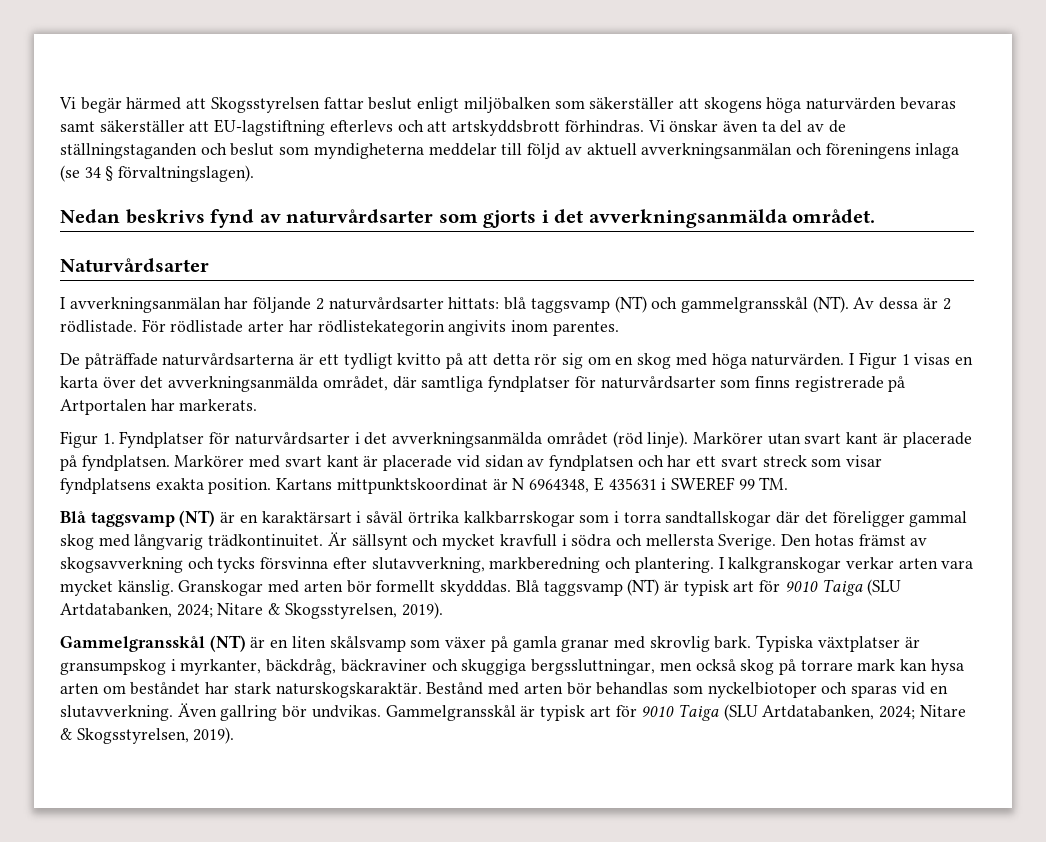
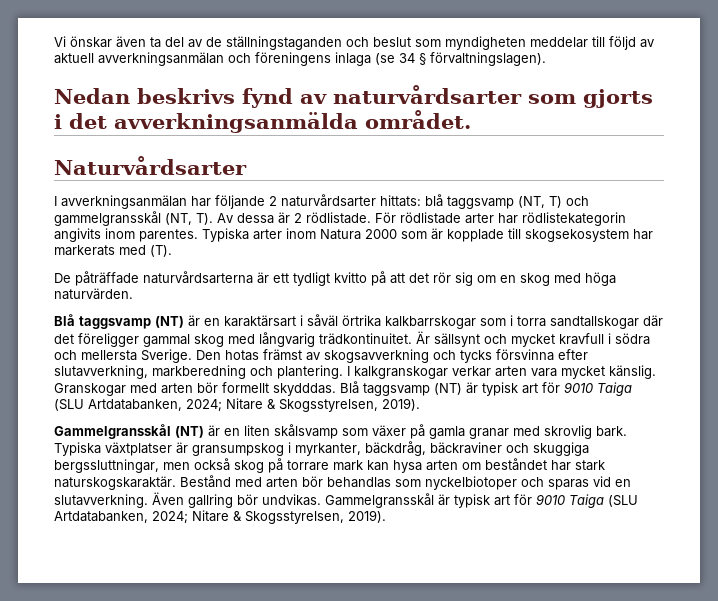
- Vi begär härmed att Skogsstyrelsen fattar beslut enligt miljöbalken som säkerställer att skogens höga naturvärden bevaras samt säkerställer att EU-lagstiftning efterlevs och att artskyddsbrott förhindras. Vi önskar även ta del av de ställningstaganden och beslut som myndigheterna meddelar till följd av aktuell avverkningsanmälan och föreningens inlaga (se 34 § förvaltningslagen).
+ Vi önskar även ta del av de ställningstaganden och beslut som myndigheten meddelar till följd av aktuell avverkningsanmälan och föreningens inlaga (se 34 § förvaltningslagen).
- I avverkningsanmälan har följande 2 naturvårdsarter hittats: blå taggsvamp (NT) och gammelgransskål (NT). Av dessa är 2 rödlistade.
+ I avverkningsanmälan har följande 2 naturvårdsarter hittats: blå taggsvamp (NT, T) och gammelgransskål (NT, T). Av dessa är 2 rödlistade.
+ Typiska arter inom Natura 2000 som är kopplade till skogsekosystem har markerats med (T).
- De påträffade naturvårdsarterna är ett tydligt kvitto på att detta rör sig om en skog med höga naturvärden. I Figur 1 visas en karta över det avverkningsanmälda området, där samtliga fyndplatser för naturvårdsarter som finns registrerade på Artportalen har markerats.
- Figur 1. Fyndplatser för naturvårdsarter i det avverkningsanmälda området (röd linje). Markörer utan svart kant är placerade på fyndplatsen. Markörer med svart kant är placerade vid sidan av fyndplatsen och har ett svart streck som visar fyndplatsens exakta position. Kartans mittpunktskoordinat är N 6964348, E 435631 i SWEREF 99 TM.
+ De påträffade naturvårdsarterna är ett tydligt kvitto på att det rör sig om en skog med höga naturvärden.

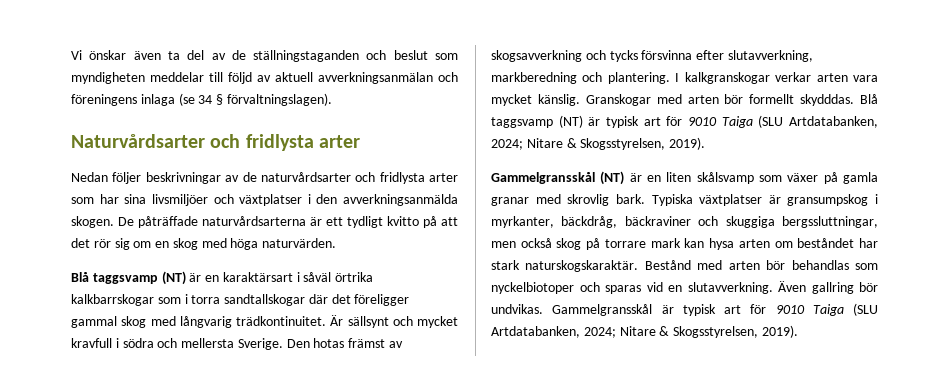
- Nedan beskrivs fynd av naturvårdsarter som gjorts i det avverkningsanmälda området.
- Naturvårdsarter
- I avverkningsanmälan har följande 2 naturvårdsarter hittats: blå taggsvamp (NT, T) och gammelgransskål (NT, T). Av dessa är 2 rödlistade. För rödlistade arter har rödlistekategorin angivits inom parentes. Typiska arter inom Natura 2000 som är kopplade till skogsekosystem har markerats med (T).
- De påträffade naturvårdsarterna är ett tydligt kvitto på att det rör sig om en skog med höga naturvärden.
+ Naturvårdsarter och fridlysta arter
+ Nedan följer beskrivningar av de naturvårdsarter och fridlysta arter som har sina livsmiljöer och växtplatser i den avverkningsanmälda skogen. De påträffade naturvårdsarterna är ett tydligt kvitto på att det rör sig om en skog med höga naturvärden.

